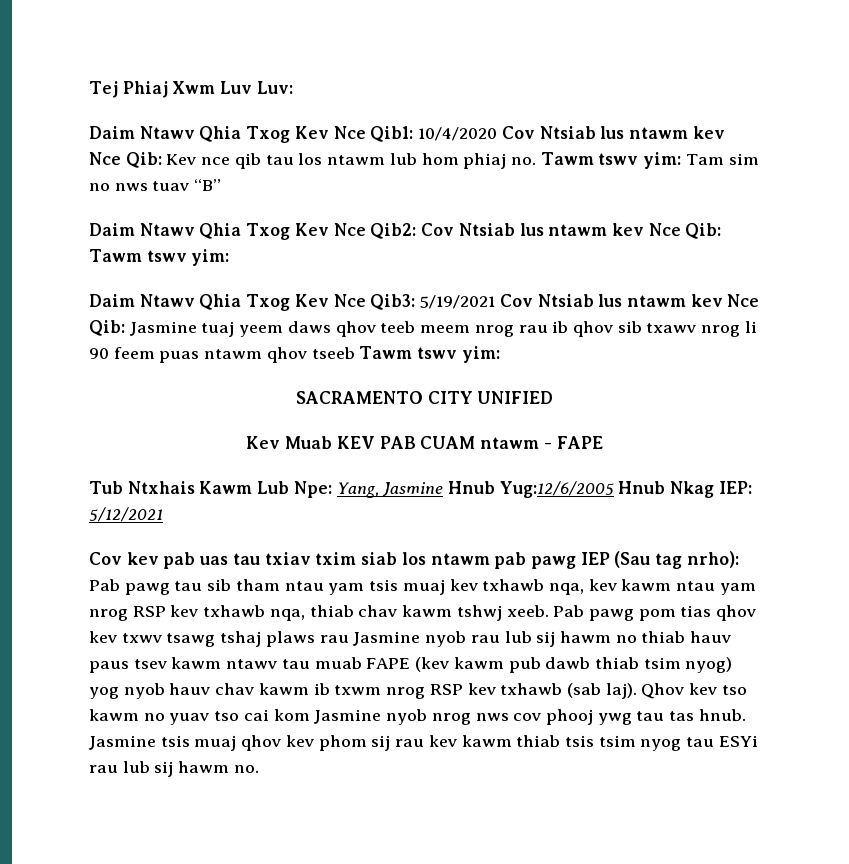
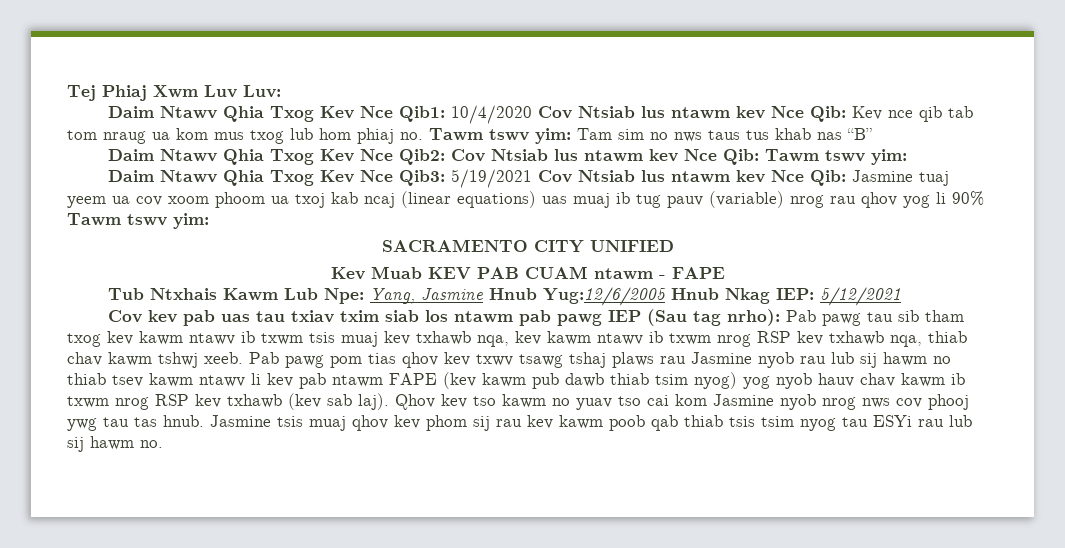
- Daim Ntawv Qhia Txog Kev Nce Qib1: 10/4/2020 Cov Ntsiab lus ntawm kev Nce Qib: Kev nce qib tau los ntawm lub hom phiaj no. Tawm tswv yim: Tam sim no nws tuav “B”
+ Daim Ntawv Qhia Txog Kev Nce Qib1: 10/4/2020 Cov Ntsiab lus ntawm kev Nce Qib: Kev nce qib tab tom nraug ua kom mus txog lub hom phiaj no. Tawm tswv yim: Tam sim no nws taus tus khab nas “B”
- Daim Ntawv Qhia Txog Kev Nce Qib3: 5/19/2021 Cov Ntsiab lus ntawm kev Nce Qib: Jasmine tuaj yeem daws qhov teeb meem nrog rau ib qhov sib txawv nrog li 90 feem puas ntawm qhov tseeb Tawm tswv yim:
+ Daim Ntawv Qhia Txog Kev Nce Qib3: 5/19/2021 Cov Ntsiab lus ntawm kev Nce Qib: Jasmine tuaj yeem ua cov xoom phoom ua txoj kab ncaj (linear equations) uas muaj ib tug pauv (variable) nrog rau qhov yog li 90% Tawm tswv yim:
- Cov kev pab uas tau txiav txim siab los ntawm pab pawg IEP (Sau tag nrho): Pab pawg tau sib tham ntau yam tsis muaj kev txhawb nqa, kev kawm ntau yam nrog RSP kev txhawb nqa, thiab chav kawm tshwj xeeb.
+ Cov kev pab uas tau txiav txim siab los ntawm pab pawg IEP (Sau tag nrho): Pab pawg tau sib tham txog kev kawm ntawv ib txwm tsis muaj kev txhawb nqa, kev kawm ntawv ib txwm nrog RSP kev txhawb nqa, thiab chav kawm tshwj xeeb.
- Pab pawg pom tias qhov kev txwv tsawg tshaj plaws rau Jasmine nyob rau lub sij hawm no thiab hauv paus tsev kawm ntawv tau muab FAPE (kev kawm pub dawb thiab tsim nyog) yog nyob hauv chav kawm ib txwm nrog RSP kev txhawb (sab laj).
+ Pab pawg pom tias qhov kev txwv tsawg tshaj plaws rau Jasmine nyob rau lub sij hawm no thiab tsev kawm ntawv li kev pab ntawm FAPE (kev kawm pub dawb thiab tsim nyog) yog nyob hauv chav kawm ib txwm nrog RSP kev txhawb (kev sab laj).
- Jasmine tsis muaj qhov kev phom sij rau kev kawm thiab tsis tsim nyog tau ESYi rau lub sij hawm no.
+ Jasmine tsis muaj qhov kev phom sij rau kev kawm poob qab thiab tsis tsim nyog tau ESYi rau lub sij hawm no.

